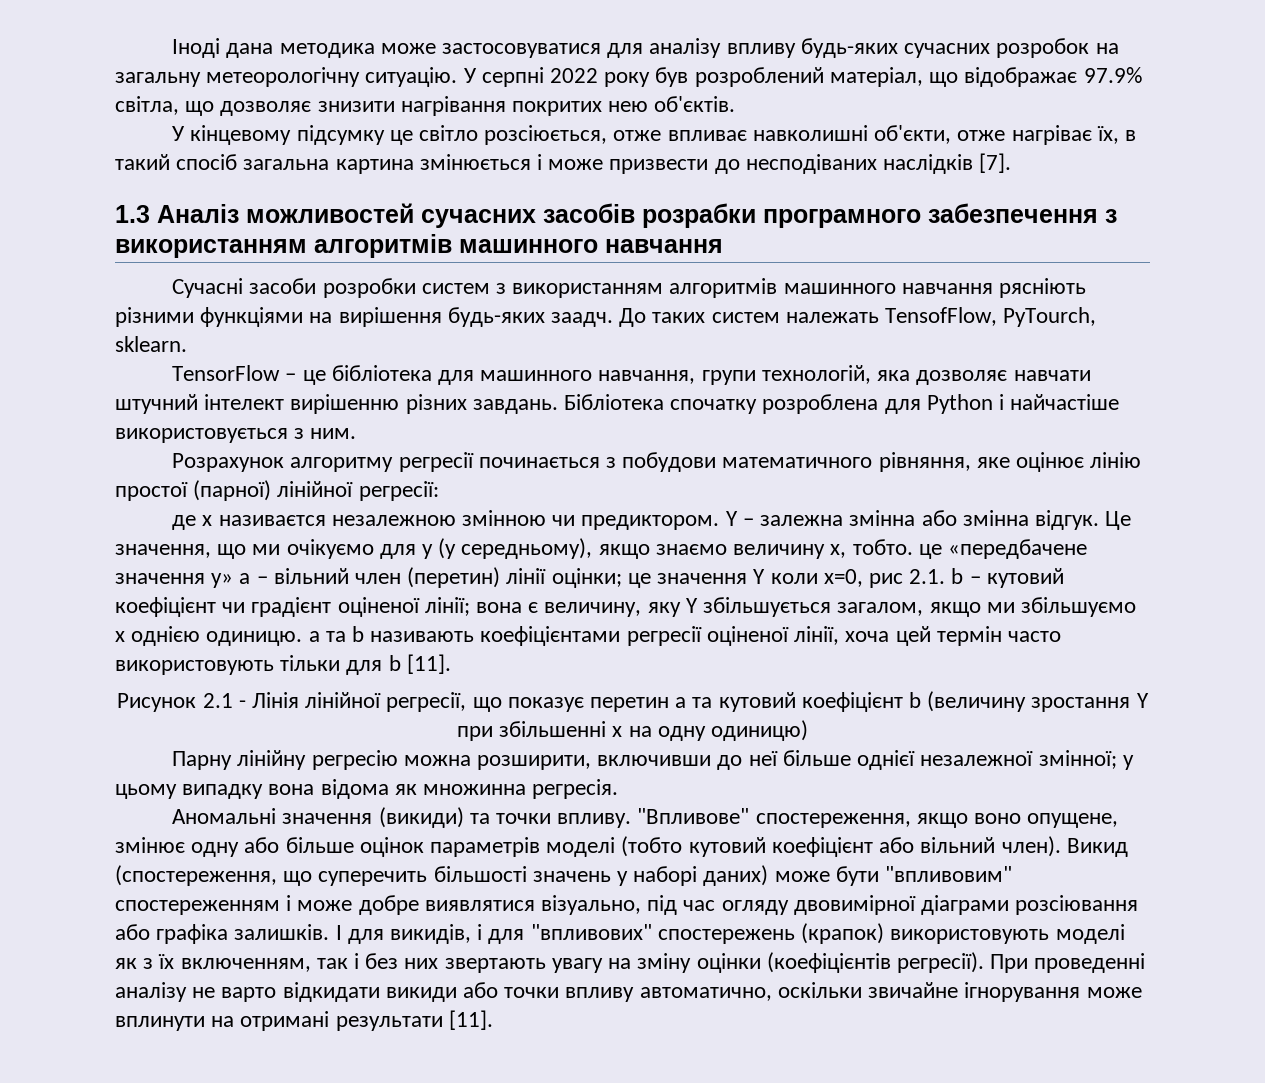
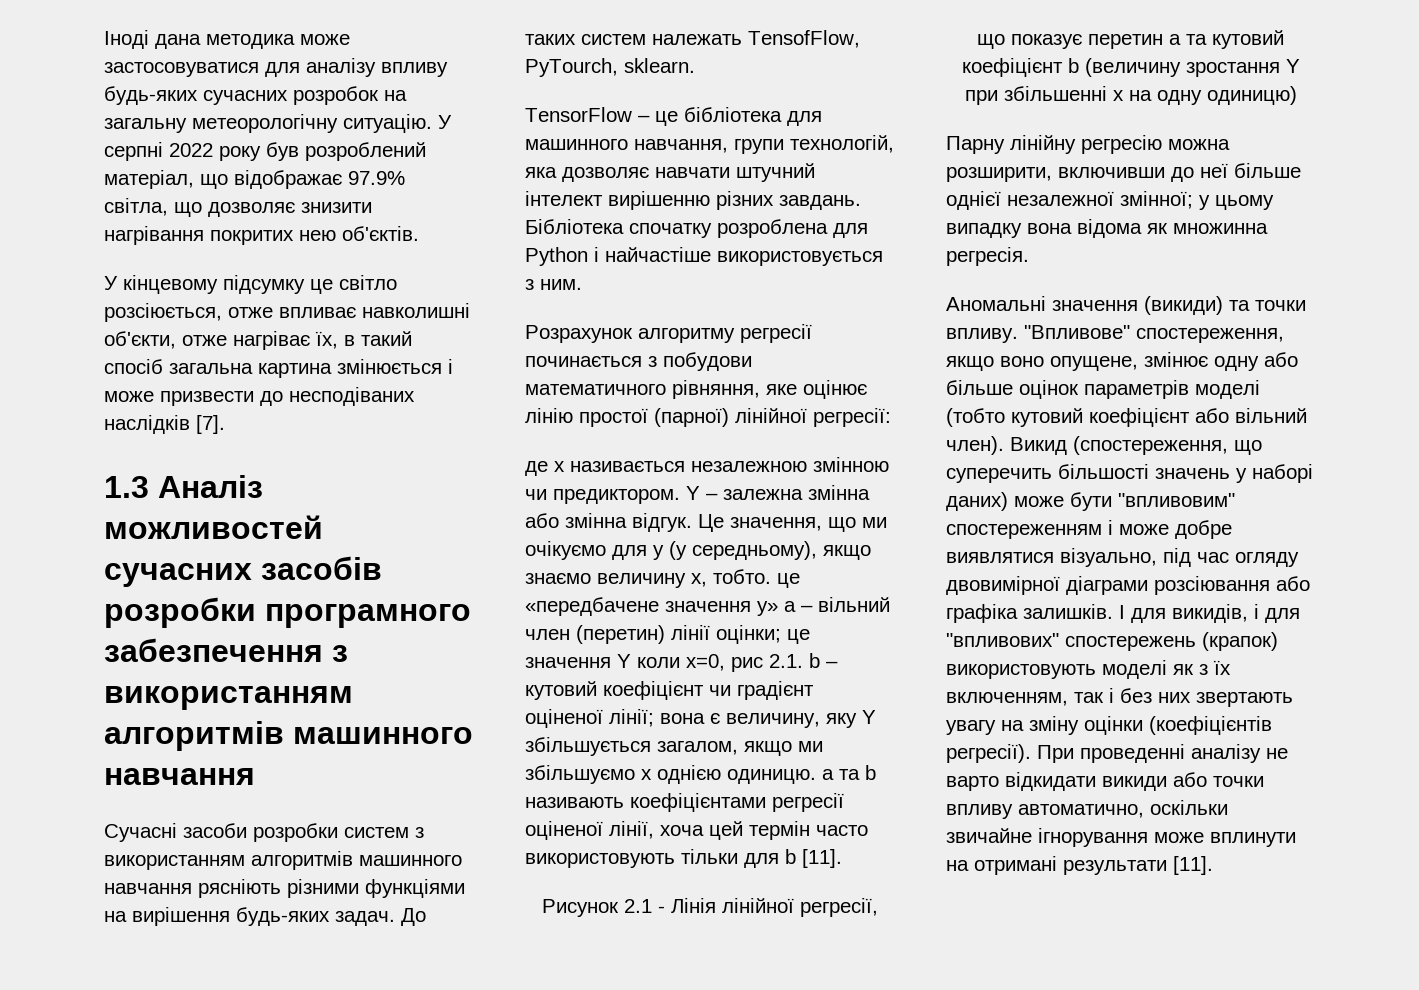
- 1.3 Аналіз можливостей сучасних засобів розрабки програмного забезпечення з використанням алгоритмів машинного навчання
+ 1.3 Аналіз можливостей сучасних засобів розробки програмного забезпечення з використанням алгоритмів машинного навчання
- Сучасні засоби розробки систем з використанням алгоритмів машинного навчання рясніють різними функціями на вирішення будь-яких заадч.
+ Сучасні засоби розробки систем з використанням алгоритмів машинного навчання рясніють різними функціями на вирішення будь-яких задач.
- де x називаєтся незалежною змінною чи предиктором.
+ де x називається незалежною змінною чи предиктором.

